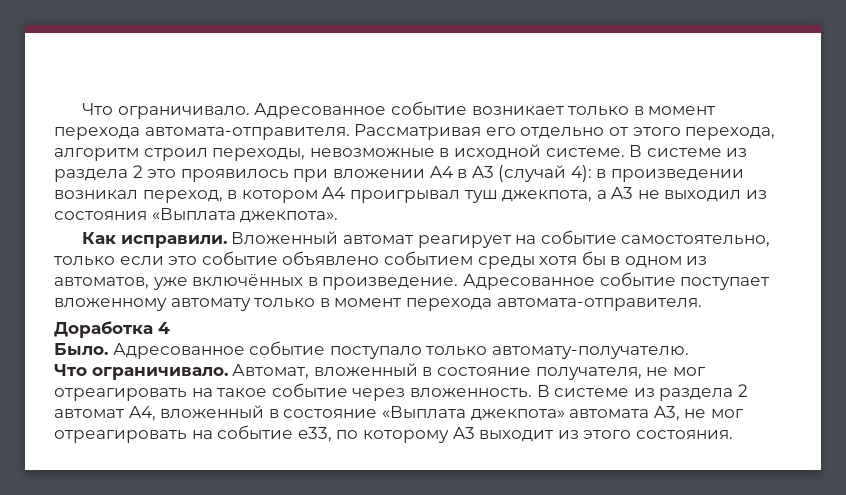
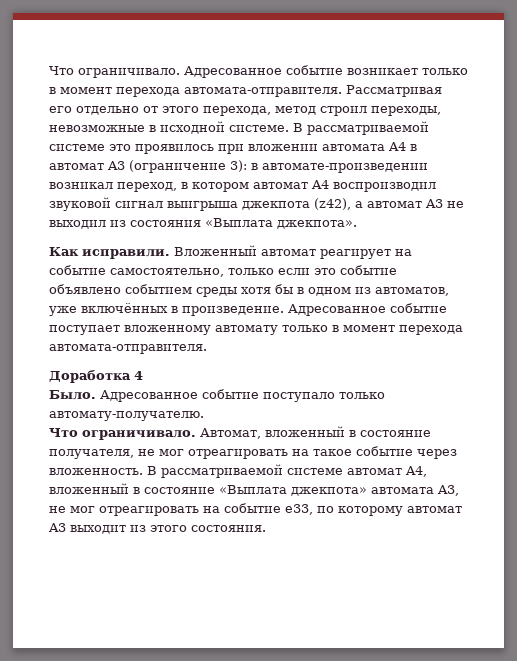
- Рассматривая его отдельно от этого перехода, алгоритм строил переходы, невозможные в исходной системе.
+ Рассматривая его отдельно от этого перехода, метод строил переходы, невозможные в исходной системе.
- В системе из раздела 2 это проявилось при вложении A4 в A3 (случай 4): в произведении возникал переход, в котором A4 проигрывал туш джекпота, а A3 не выходил из состояния «Выплата джекпота».
+ В рассматриваемой системе это проявилось при вложении автомата A4 в автомат A3 (ограничение 3): в автомате-произведении возникал переход, в котором автомат A4 воспроизводил звуковой сигнал выигрыша джекпота (z42), а автомат A3 не выходил из состояния «Выплата джекпота».
- В системе из раздела 2 автомат A4, вложенный в состояние «Выплата джекпота» автомата A3, не мог отреагировать на событие e33, по которому A3 выходит из этого состояния.
+ В рассматриваемой системе автомат A4, вложенный в состояние «Выплата джекпота» автомата A3, не мог отреагировать на событие e33, по которому автомат A3 выходит из этого состояния.

